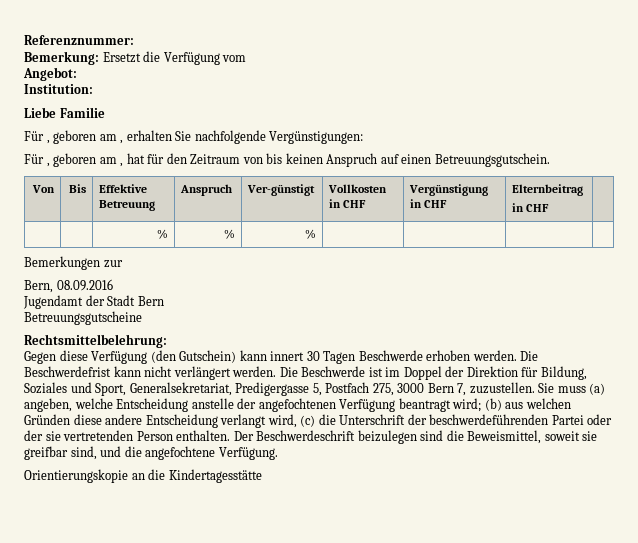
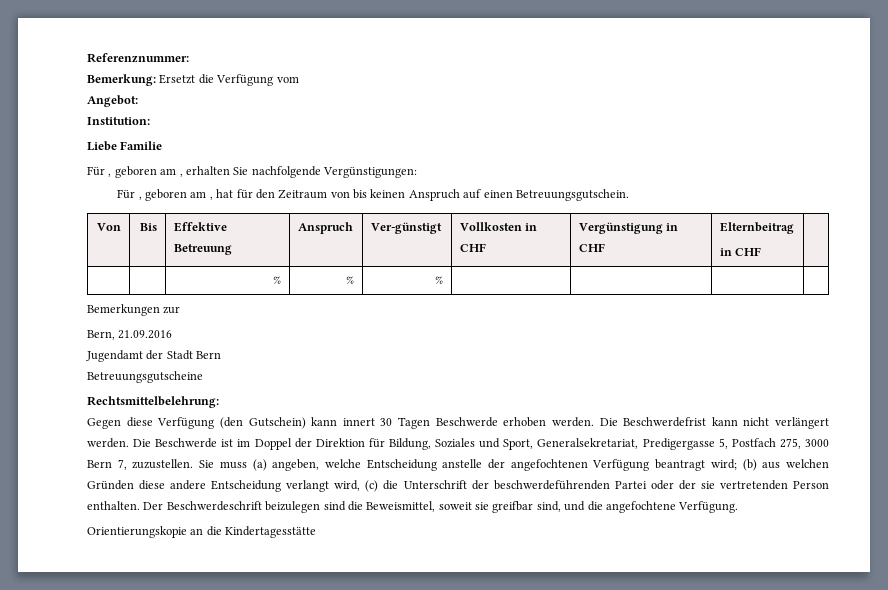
- Bern, 08.09.2016
+ Bern, 21.09.2016

